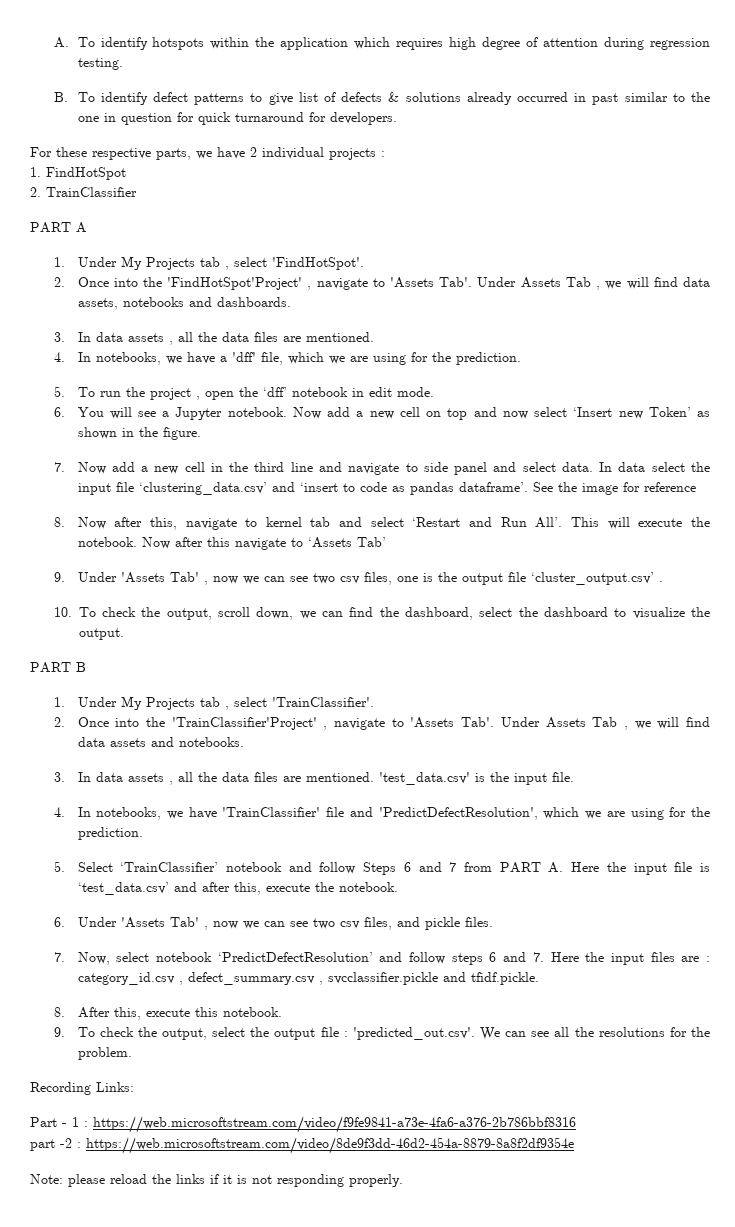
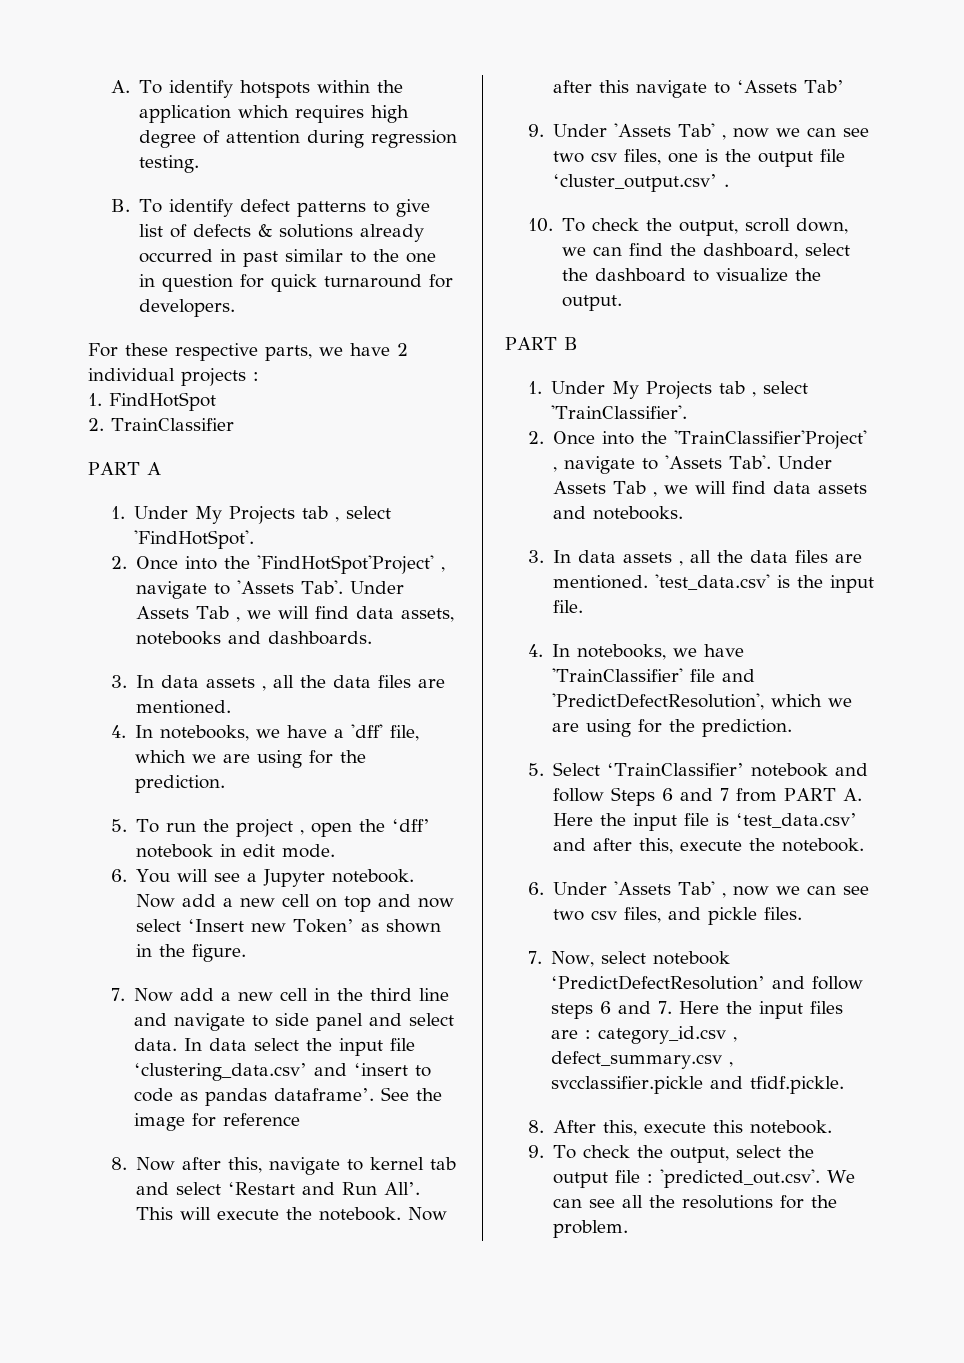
- Recording Links:
- Part - 1 : https://web.microsoftstream.com/video/f9fe9841-a73e-4fa6-a376-2b786bbf8316
- part -2 : https://web.microsoftstream.com/video/8de9f3dd-46d2-454a-8879-8a8f2df9354e
- Note: please reload the links if it is not responding properly.

